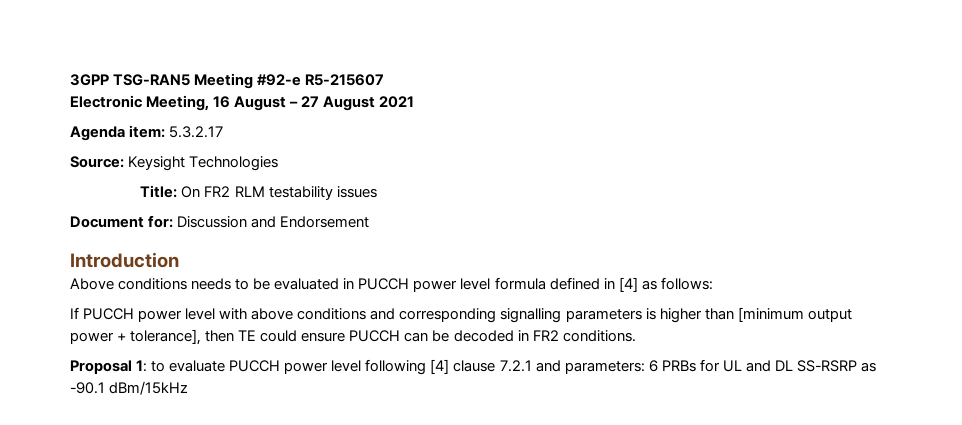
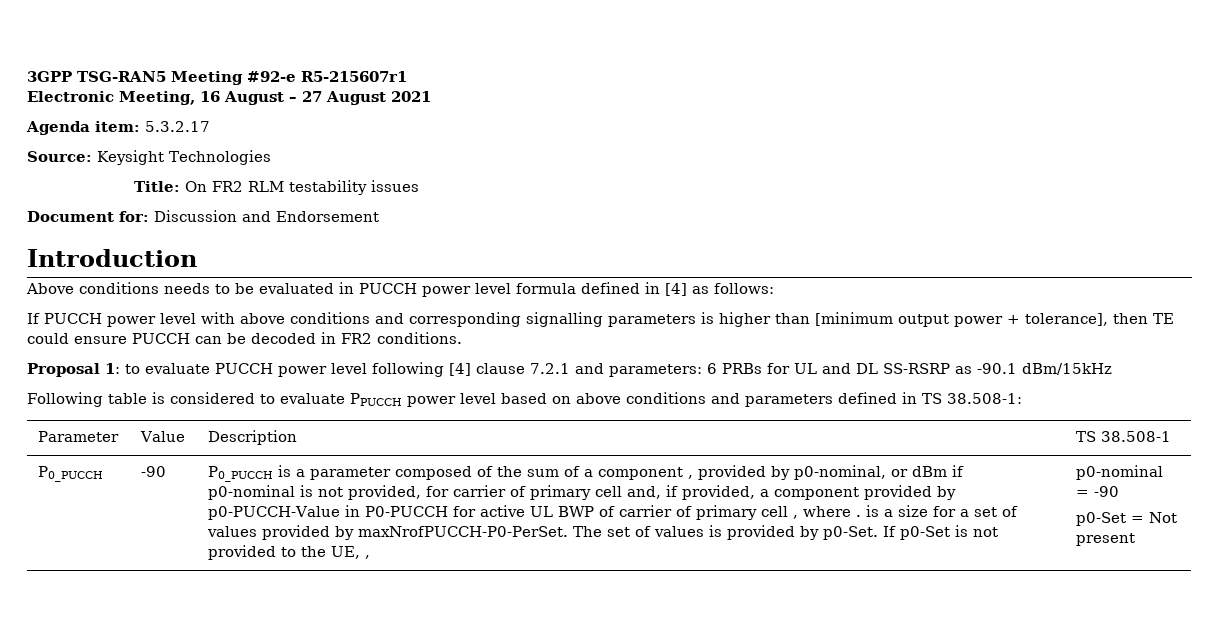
- 3GPP TSG-RAN5 Meeting #92-e R5-215607
+ 3GPP TSG-RAN5 Meeting #92-e R5-215607r1
+ Following table is considered to evaluate PPUCCH power level based on above conditions and parameters defined in TS 38.508-1:
+ Parameter | Value | Description | TS 38.508-1
+ P0_PUCCH | -90 | P0_PUCCH is a parameter composed of the sum of a component , provided by p0-nominal, or dBm if p0-nominal is not provided, for carrier of primary cell and, if provided, a component provided by p0-PUCCH-Value in P0-PUCCH for active UL BWP of carrier of primary cell , where . is a size for a set of values provided by maxNrofPUCCH-P0-PerSet. The set of values is provided by p0-Set. If p0-Set is not provided to the UE, , | p0-nominal = -90
+ p0-Set = Not present

